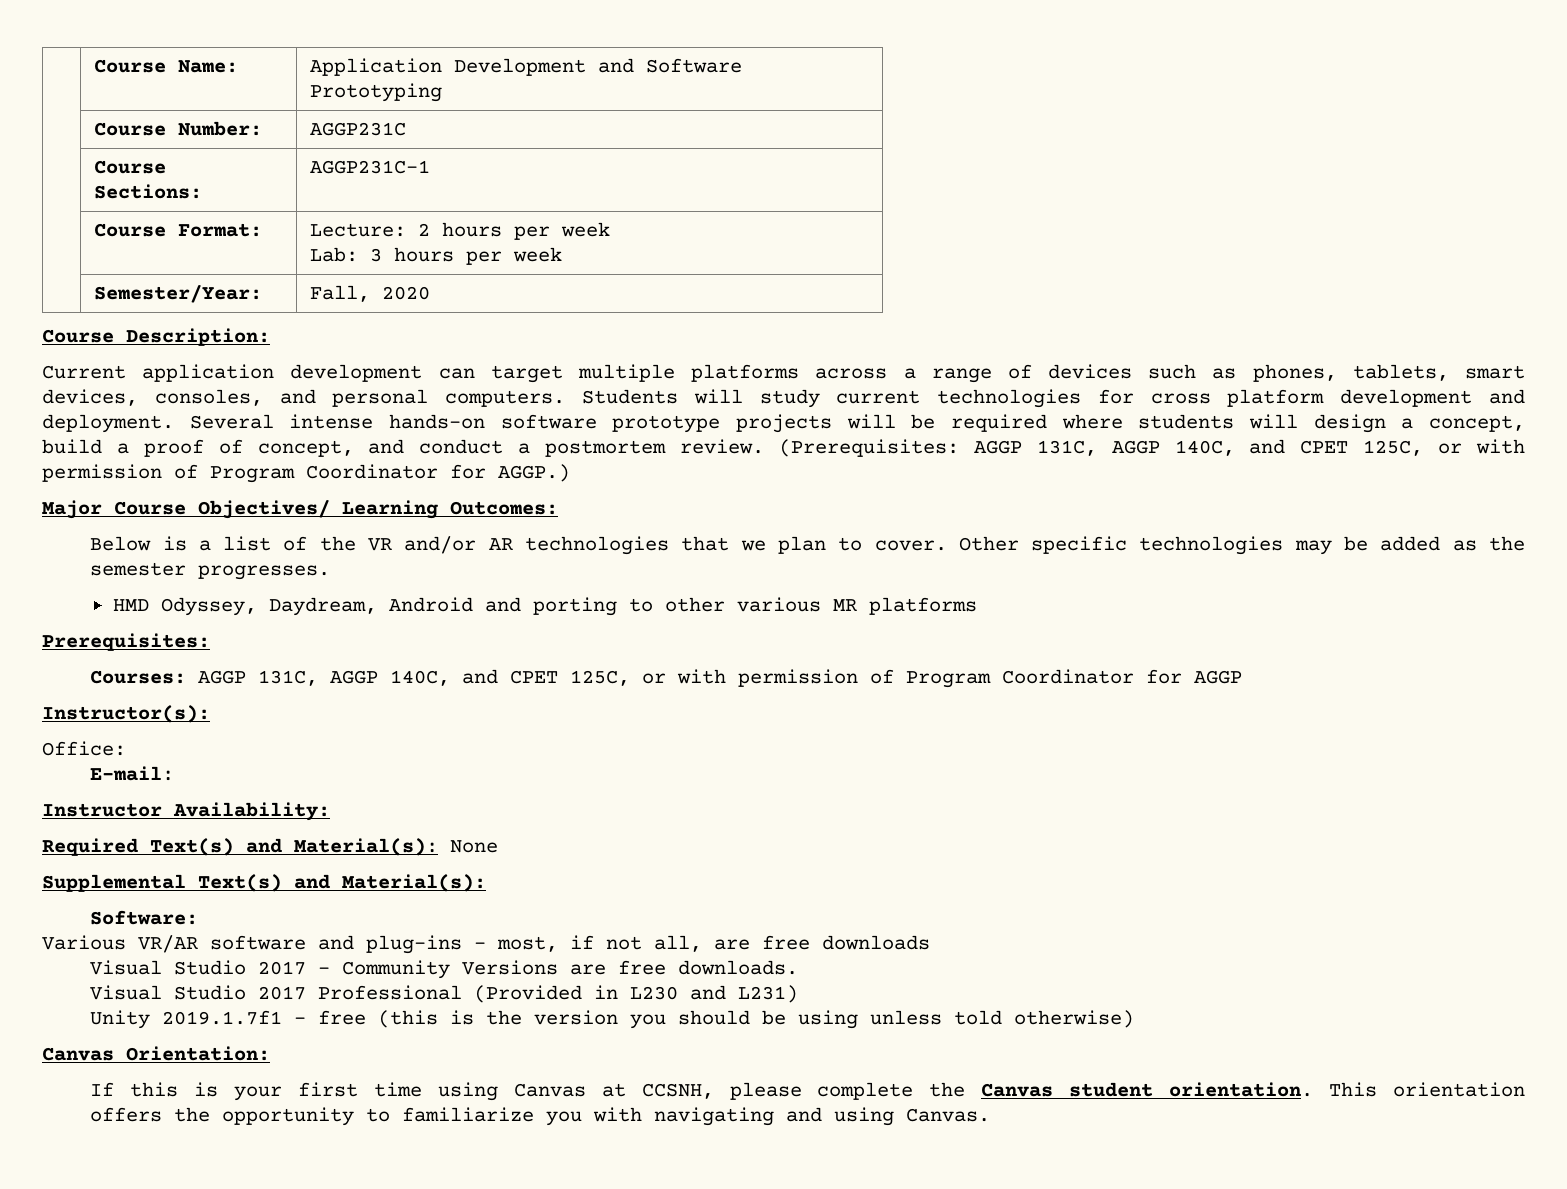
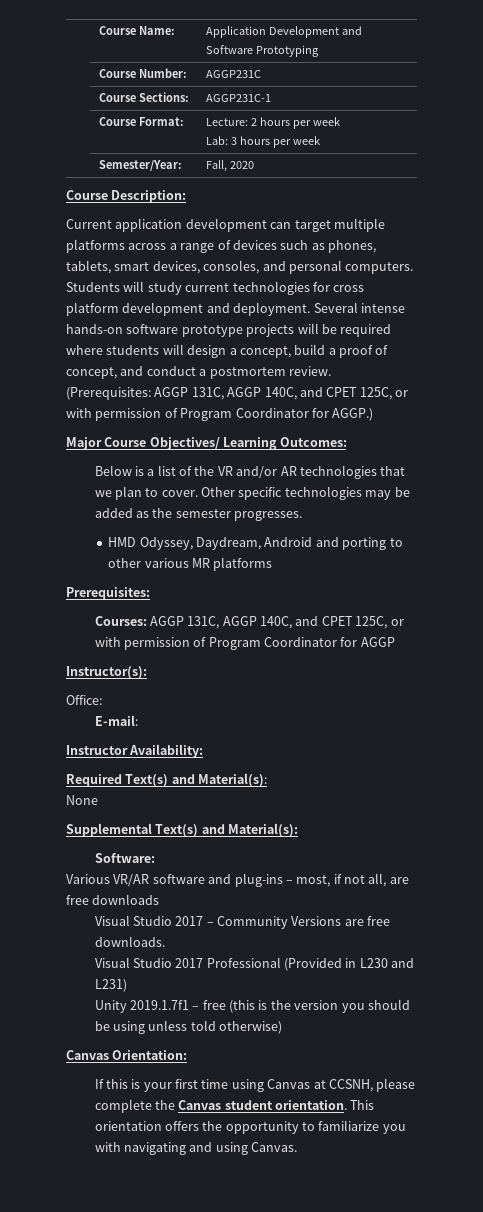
- Required Text(s) and Material(s): None
+ Required Text(s) and Material(s):
+ None

